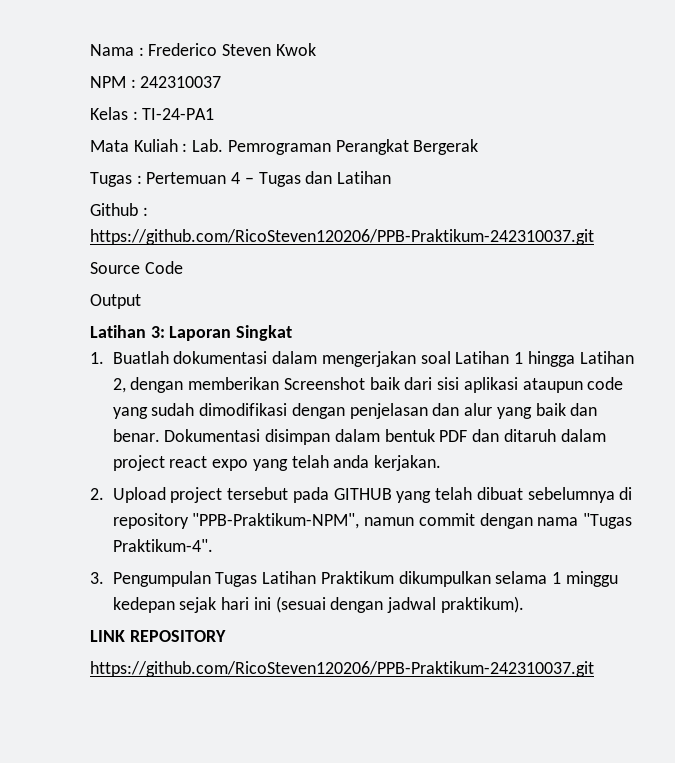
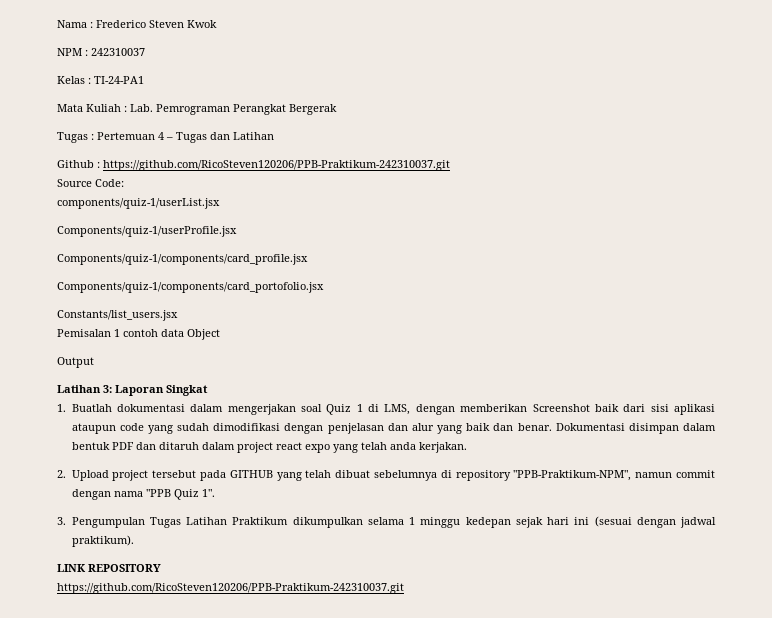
- Source Code
+ Source Code:
+ components/quiz-1/userList.jsx
+ Components/quiz-1/userProfile.jsx
+ Components/quiz-1/components/card_profile.jsx
+ Components/quiz-1/components/card_portofolio.jsx
+ Constants/list_users.jsx
+ Pemisalan 1 contoh data Object
- 1. Buatlah dokumentasi dalam mengerjakan soal Latihan 1 hingga Latihan 2, dengan memberikan Screenshot baik dari sisi aplikasi ataupun code yang sudah dimodifikasi dengan penjelasan dan alur yang baik dan benar.
+ 1. Buatlah dokumentasi dalam mengerjakan soal Quiz 1 di LMS, dengan memberikan Screenshot baik dari sisi aplikasi ataupun code yang sudah dimodifikasi dengan penjelasan dan alur yang baik dan benar.
- 2. Upload project tersebut pada GITHUB yang telah dibuat sebelumnya di repository "PPB-Praktikum-NPM", namun commit dengan nama "Tugas Praktikum-4".
+ 2. Upload project tersebut pada GITHUB yang telah dibuat sebelumnya di repository "PPB-Praktikum-NPM", namun commit dengan nama "PPB Quiz 1".

